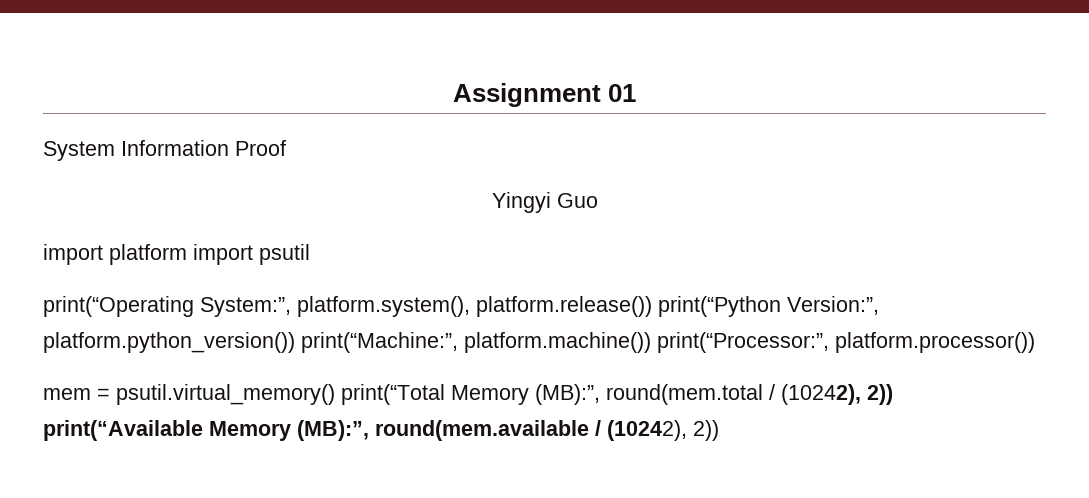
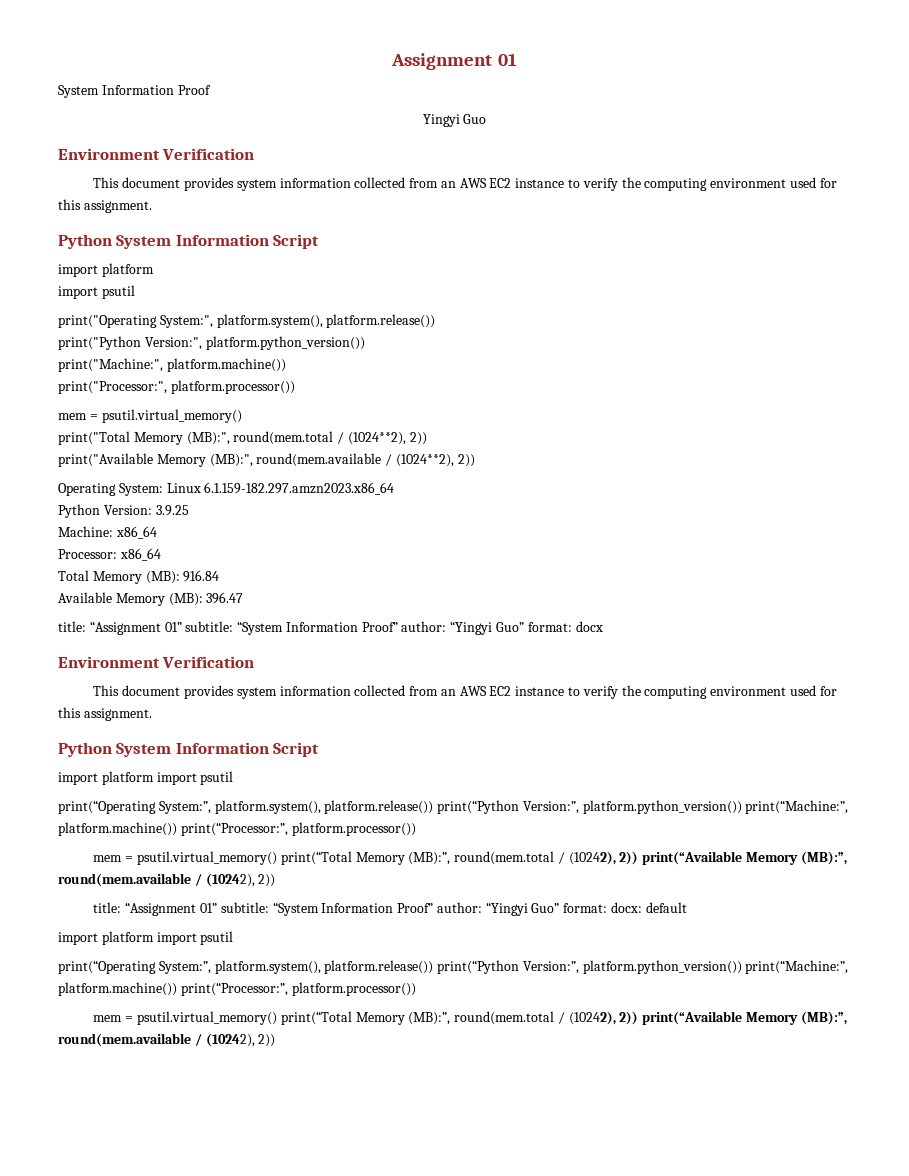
  Yingyi Guo
+ Environment Verification
+ This document provides system information collected from an AWS EC2 instance to verify the computing environment used for this assignment.
+ Python System Information Script
+ import platform
+ import psutil
+ print("Operating System:", platform.system(), platform.release())
+ print("Python Version:", platform.python_version())
+ print("Machine:", platform.machine())
+ print("Processor:", platform.processor())
+ mem = psutil.virtual_memory()
+ print("Total Memory (MB):", round(mem.total / (1024**2), 2))
+ print("Available Memory (MB):", round(mem.available / (1024**2), 2))
+ Operating System: Linux 6.1.159-182.297.amzn2023.x86_64
+ Python Version: 3.9.25
+ Machine: x86_64
+ Processor: x86_64
+ Total Memory (MB): 916.84
+ Available Memory (MB): 396.47
+ title: “Assignment 01” subtitle: “System Information Proof” author: “Yingyi Guo” format: docx
+ Environment Verification
+ This document provides system information collected from an AWS EC2 instance to verify the computing environment used for this assignment.
+ Python System Information Script
+ title: “Assignment 01” subtitle: “System Information Proof” author: “Yingyi Guo” format: docx: default
+ import platform import psutil
+ print(“Operating System:”, platform.system(), platform.release()) print(“Python Version:”, platform.python_version()) print(“Machine:”, platform.machine()) print(“Processor:”, platform.processor())
+ mem = psutil.virtual_memory() print(“Total Memory (MB):”, round(mem.total / (10242), 2)) print(“Available Memory (MB):”, round(mem.available / (10242), 2))

